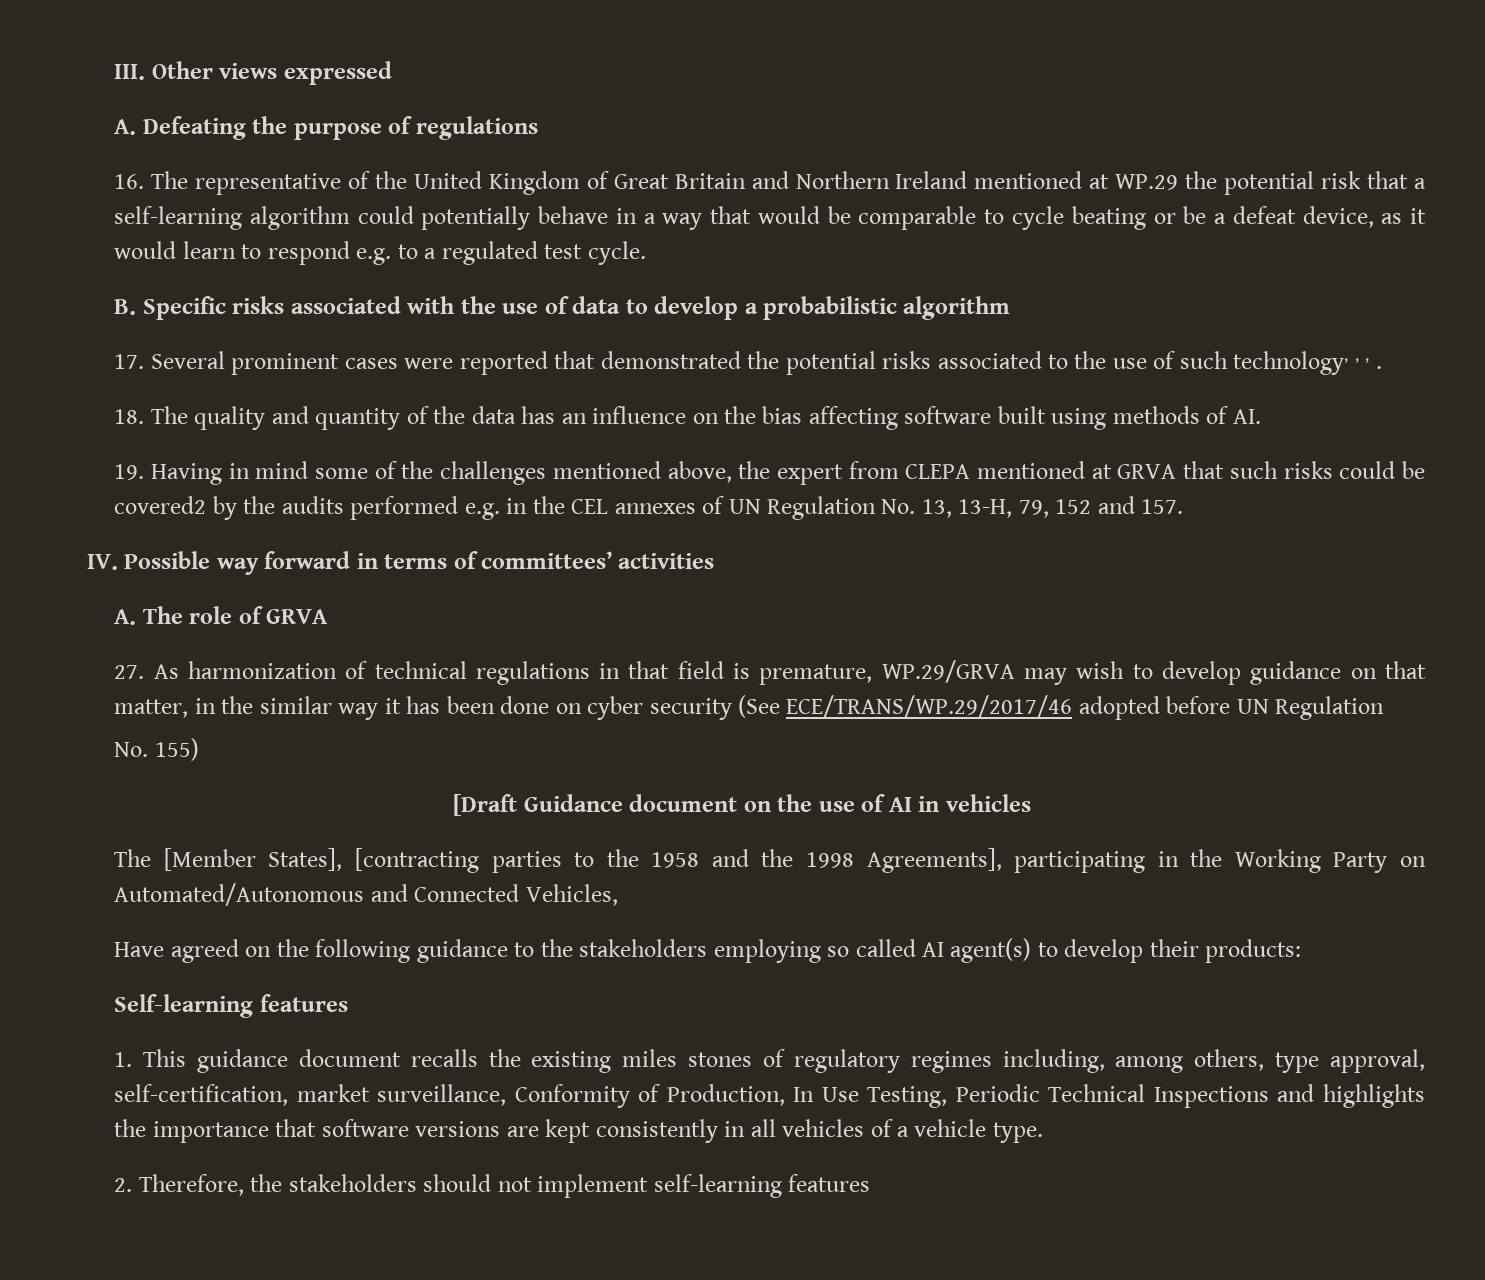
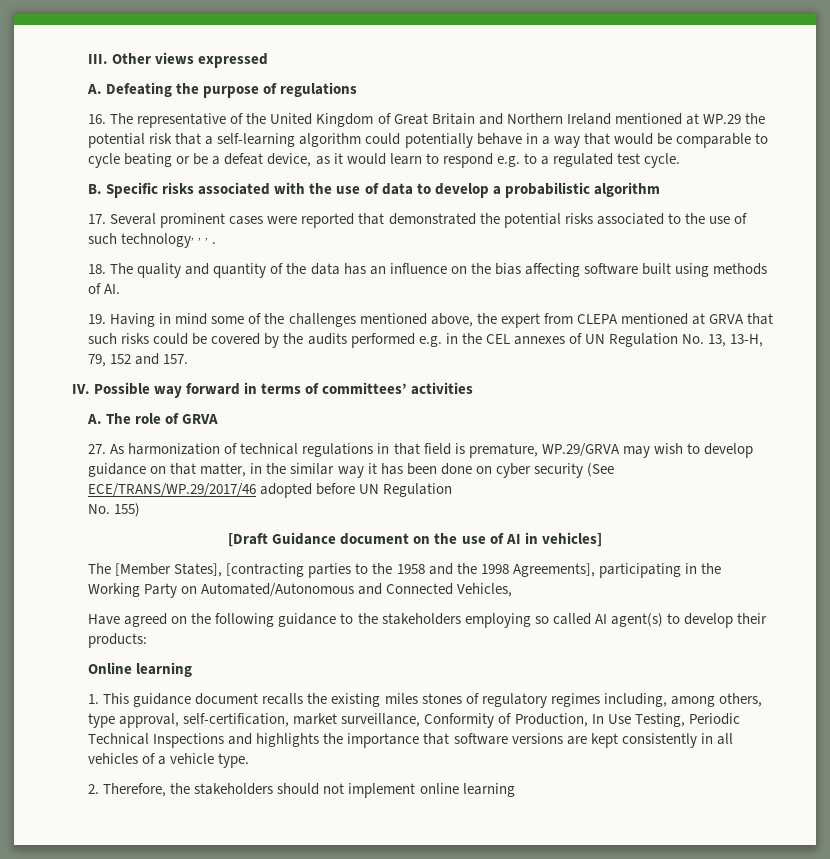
- 19. Having in mind some of the challenges mentioned above, the expert from CLEPA mentioned at GRVA that such risks could be covered2 by the audits performed e.g. in the CEL annexes of UN Regulation No. 13, 13-H, 79, 152 and 157.
+ 19. Having in mind some of the challenges mentioned above, the expert from CLEPA mentioned at GRVA that such risks could be covered by the audits performed e.g. in the CEL annexes of UN Regulation No. 13, 13-H, 79, 152 and 157.
- [Draft Guidance document on the use of AI in vehicles
+ [Draft Guidance document on the use of AI in vehicles]
- Self-learning features
+ Online learning
- 2. Therefore, the stakeholders should not implement self-learning features
+ 2. Therefore, the stakeholders should not implement online learning

